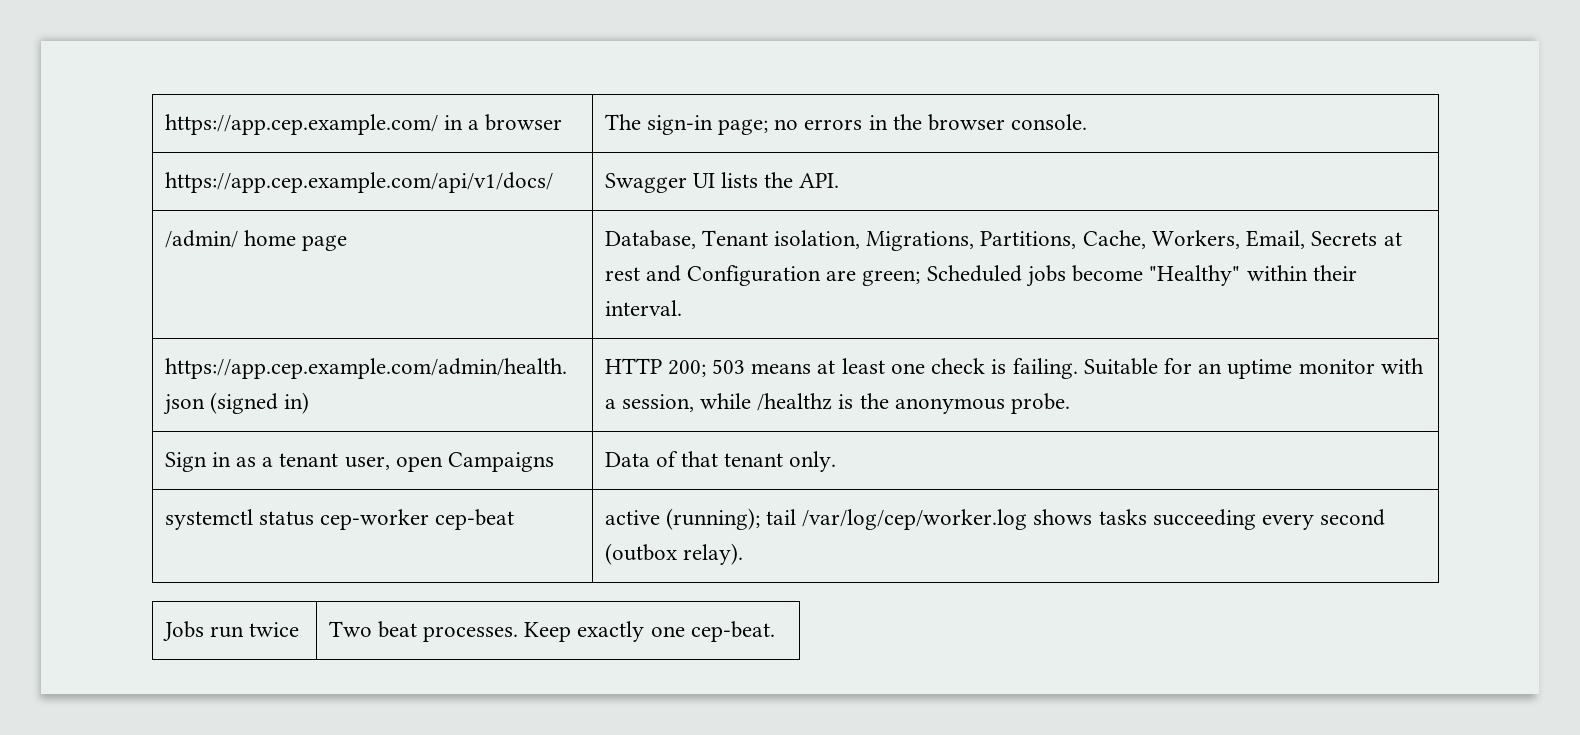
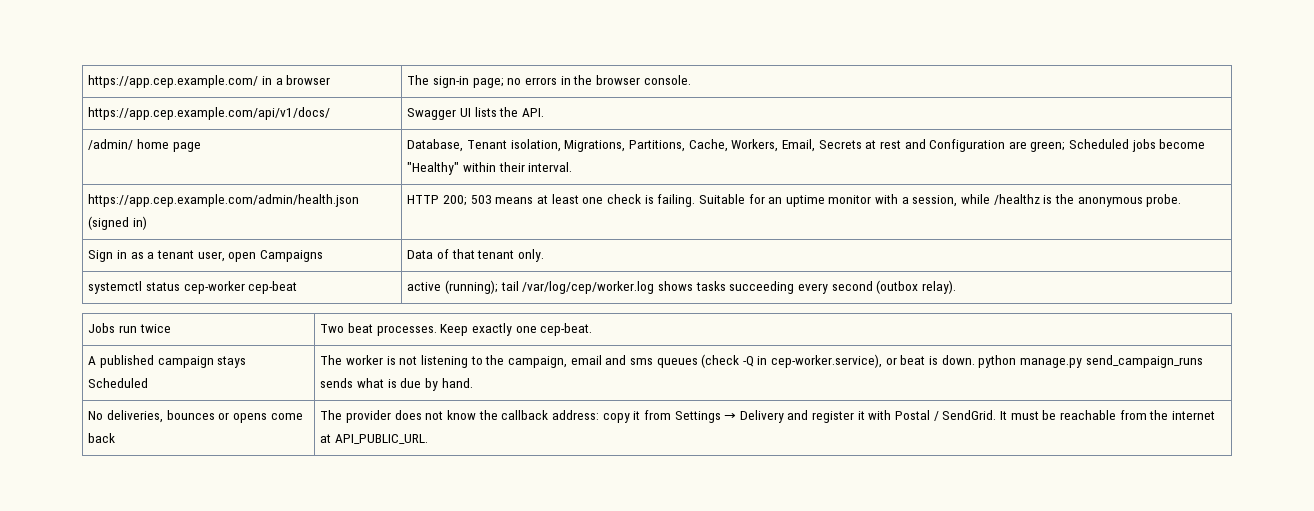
+ A published campaign stays Scheduled | The worker is not listening to the campaign, email and sms queues (check -Q in cep-worker.service), or beat is down. python manage.py send_campaign_runs sends what is due by hand.
+ No deliveries, bounces or opens come back | The provider does not know the callback address: copy it from Settings → Delivery and register it with Postal / SendGrid. It must be reachable from the internet at API_PUBLIC_URL.

